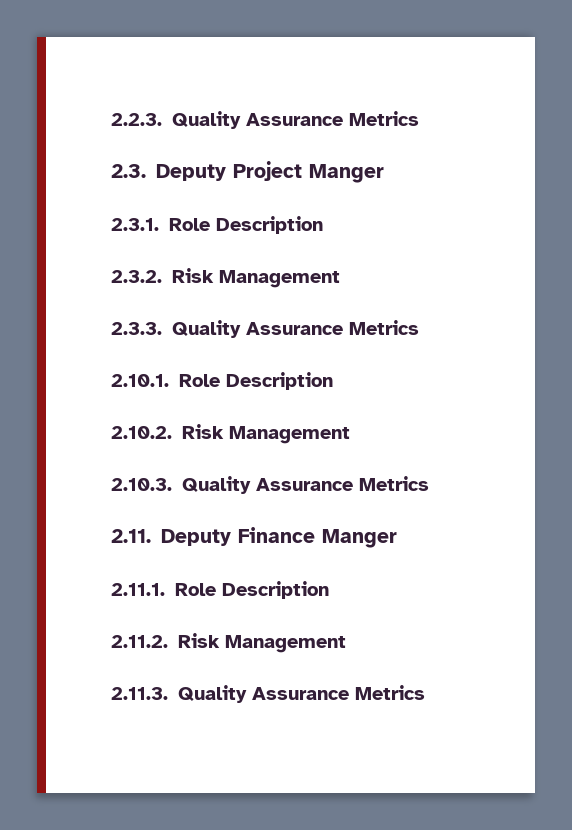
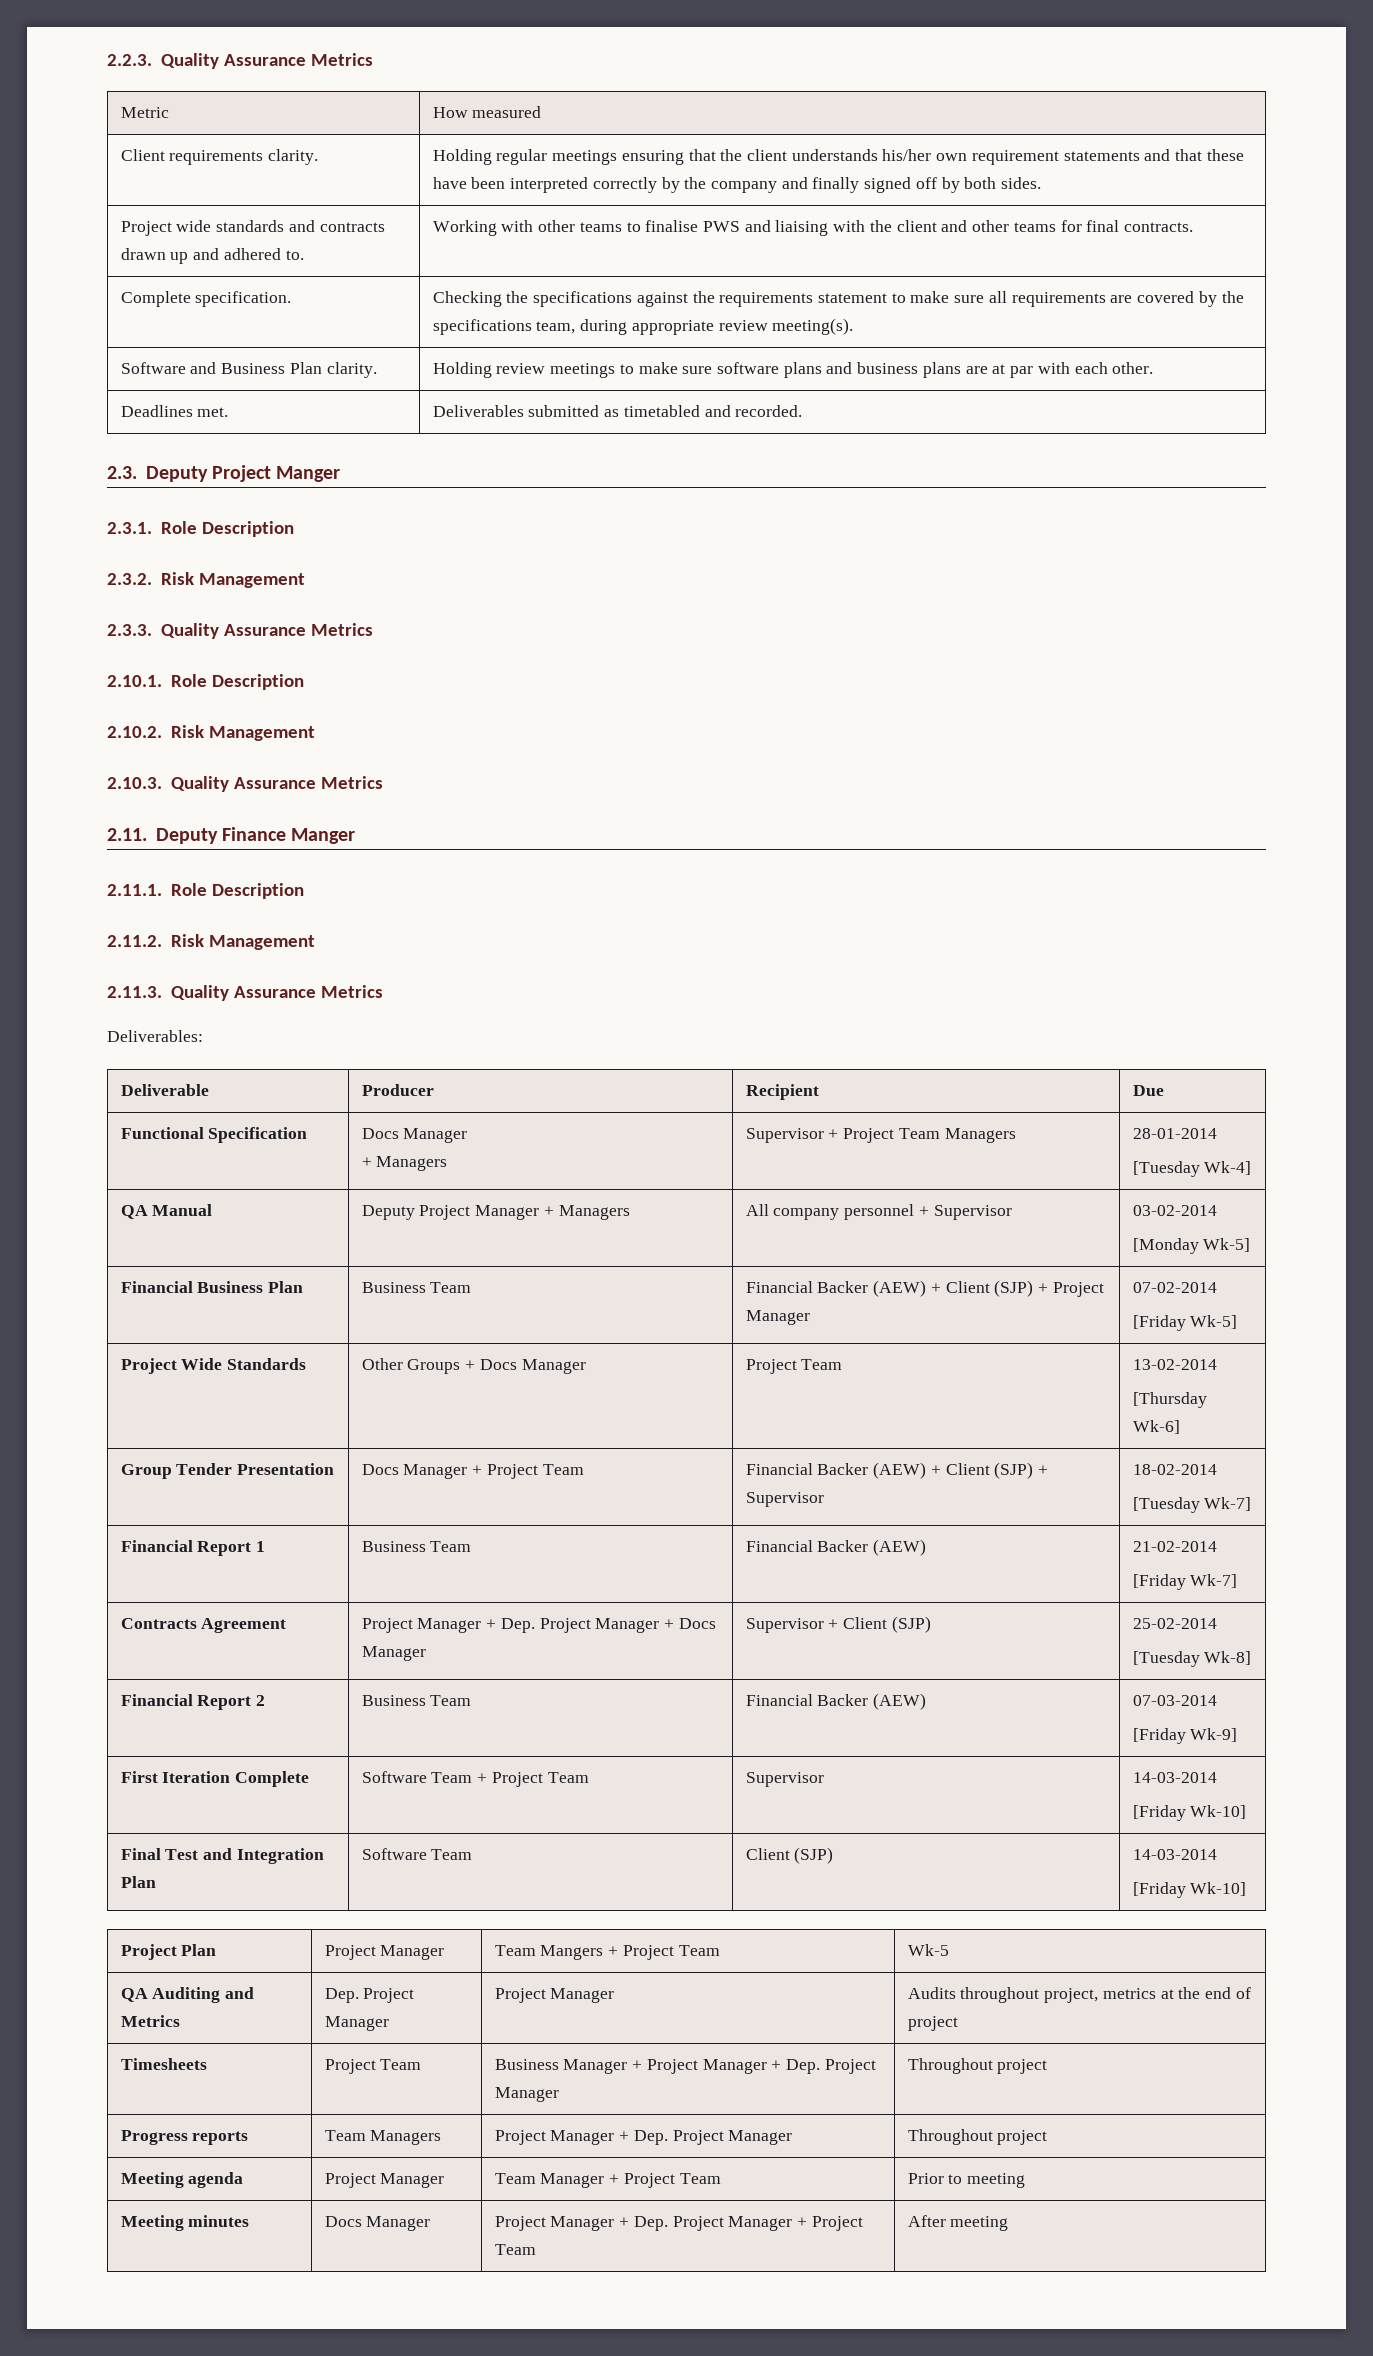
+ Metric | How measured
+ Client requirements clarity. | Holding regular meetings ensuring that the client understands his/her own requirement statements and that these have been interpreted correctly by the company and finally signed off by both sides.
+ Project wide standards and contracts drawn up and adhered to. | Working with other teams to finalise PWS and liaising with the client and other teams for final contracts.
+ Complete specification. | Checking the specifications against the requirements statement to make sure all requirements are covered by the specifications team, during appropriate review meeting(s).
+ Software and Business Plan clarity. | Holding review meetings to make sure software plans and business plans are at par with each other.
+ Deadlines met. | Deliverables submitted as timetabled and recorded.
+ Deliverables:
+ Deliverable | Producer | Recipient | Due
+ Functional Specification | Docs Manager
+ + Managers | Supervisor + Project Team Managers | 28-01-2014
+ [Tuesday Wk-4]
+ QA Manual | Deputy Project Manager + Managers | All company personnel + Supervisor | 03-02-2014
+ [Monday Wk-5]
+ Financial Business Plan | Business Team | Financial Backer (AEW) + Client (SJP) + Project Manager | 07-02-2014
+ [Friday Wk-5]
+ Project Wide Standards | Other Groups + Docs Manager | Project Team | 13-02-2014
+ [Thursday Wk-6]
+ Group Tender Presentation | Docs Manager + Project Team | Financial Backer (AEW) + Client (SJP) + Supervisor | 18-02-2014
+ [Tuesday Wk-7]
+ Financial Report 1 | Business Team | Financial Backer (AEW) | 21-02-2014
+ [Friday Wk-7]
+ Contracts Agreement | Project Manager + Dep. Project Manager + Docs Manager | Supervisor + Client (SJP) | 25-02-2014
+ [Tuesday Wk-8]
+ Financial Report 2 | Business Team | Financial Backer (AEW) | 07-03-2014
+ [Friday Wk-9]
+ First Iteration Complete | Software Team + Project Team | Supervisor | 14-03-2014
+ [Friday Wk-10]
+ Final Test and Integration Plan | Software Team | Client (SJP) | 14-03-2014
+ [Friday Wk-10]
+ Project Plan | Project Manager | Team Mangers + Project Team | Wk-5
+ QA Auditing and Metrics | Dep. Project Manager | Project Manager | Audits throughout project, metrics at the end of project
+ Timesheets | Project Team | Business Manager + Project Manager + Dep. Project Manager | Throughout project
+ Progress reports | Team Managers | Project Manager + Dep. Project Manager | Throughout project
+ Meeting agenda | Project Manager | Team Manager + Project Team | Prior to meeting
+ Meeting minutes | Docs Manager | Project Manager + Dep. Project Manager + Project Team | After meeting

